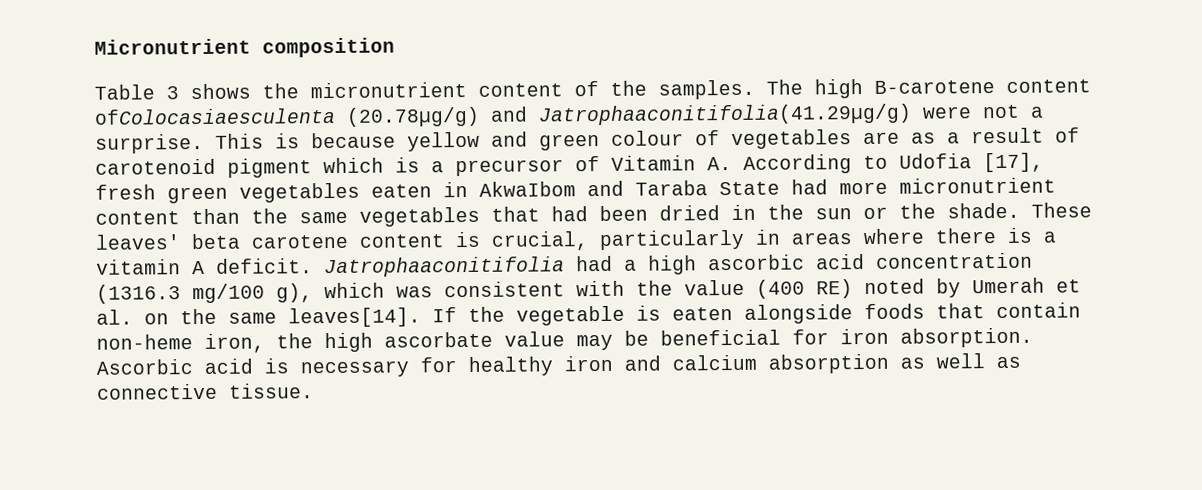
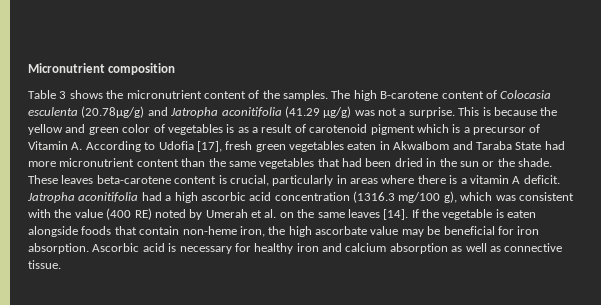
- The high B-carotene content ofColocasiaesculenta (20.78µg/g) and Jatrophaaconitifolia(41.29µg/g) were not a surprise.
+ The high B-carotene content of Colocasia esculenta (20.78µg/g) and Jatropha aconitifolia (41.29 µg/g) was not a surprise.
- This is because yellow and green colour of vegetables are as a result of carotenoid pigment which is a precursor of Vitamin A. According to Udofia [17], fresh green vegetables eaten in AkwaIbom and Taraba State had more micronutrient content than the same vegetables that had been dried in the sun or the shade.
+ This is because the yellow and green color of vegetables is as a result of carotenoid pigment which is a precursor of Vitamin A. According to Udofia [17], fresh green vegetables eaten in AkwaIbom and Taraba State had more micronutrient content than the same vegetables that had been dried in the sun or the shade.
- These leaves' beta carotene content is crucial, particularly in areas where there is a vitamin A deficit.
+ These leaves beta-carotene content is crucial, particularly in areas where there is a vitamin A deficit.
- Jatrophaaconitifolia had a high ascorbic acid concentration (1316.3 mg/100 g), which was consistent with the value (400 RE) noted by Umerah et al. on the same leaves[14].
+ Jatropha aconitifolia had a high ascorbic acid concentration (1316.3 mg/100 g), which was consistent with the value (400 RE) noted by Umerah et al. on the same leaves [14].

